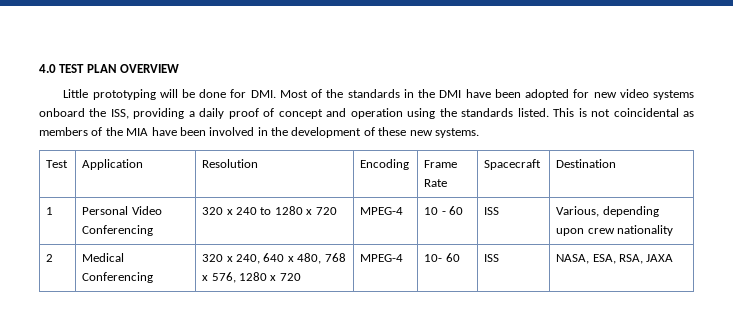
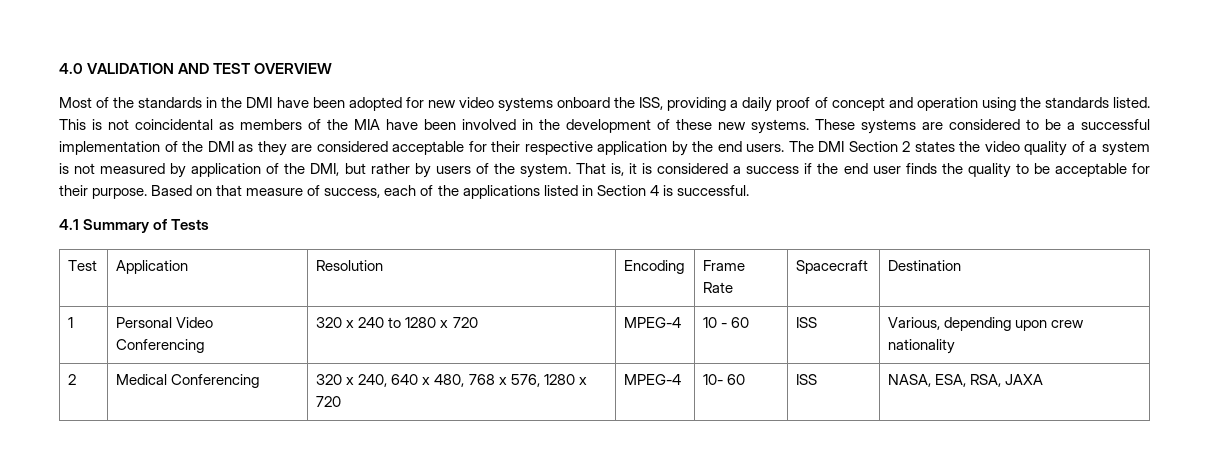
- 4.0 TEST PLAN OVERVIEW
- Little prototyping will be done for DMI. Most of the standards in the DMI have been adopted for new video systems onboard the ISS, providing a daily proof of concept and operation using the standards listed.
+ 4.0 VALIDATION AND TEST OVERVIEW
+ Most of the standards in the DMI have been adopted for new video systems onboard the ISS, providing a daily proof of concept and operation using the standards listed.
+ These systems are considered to be a successful implementation of the DMI as they are considered acceptable for their respective application by the end users. The DMI Section 2 states the video quality of a system is not measured by application of the DMI, but rather by users of the system. That is, it is considered a success if the end user finds the quality to be acceptable for their purpose. Based on that measure of success, each of the applications listed in Section 4 is successful.
+ 4.1 Summary of Tests

